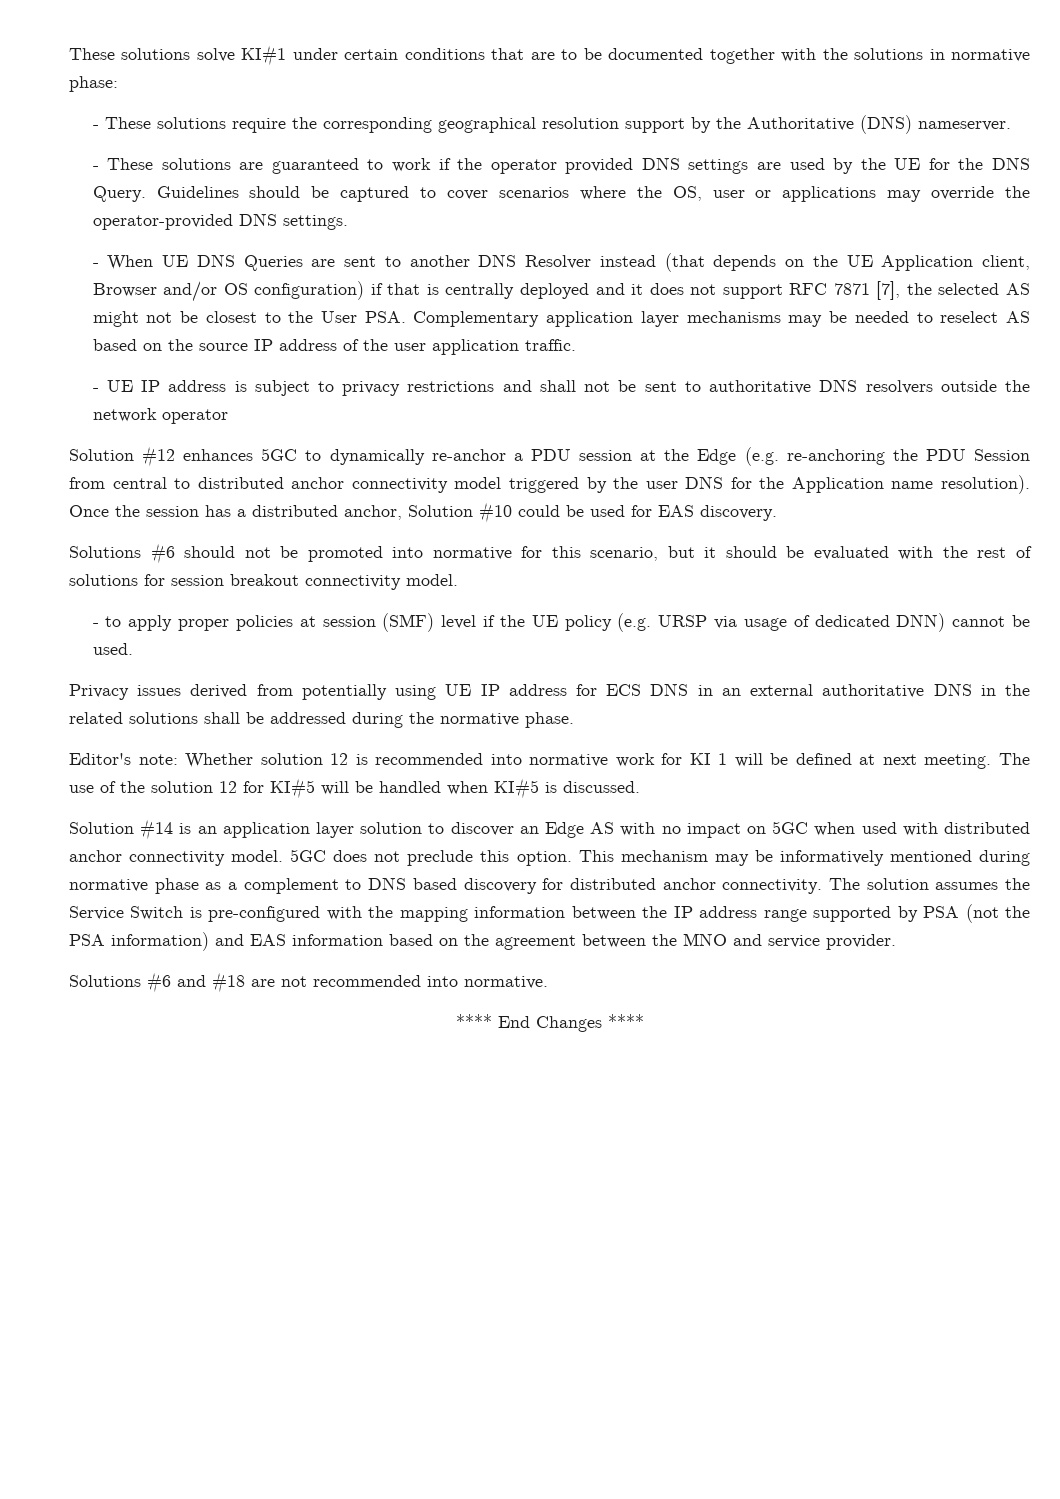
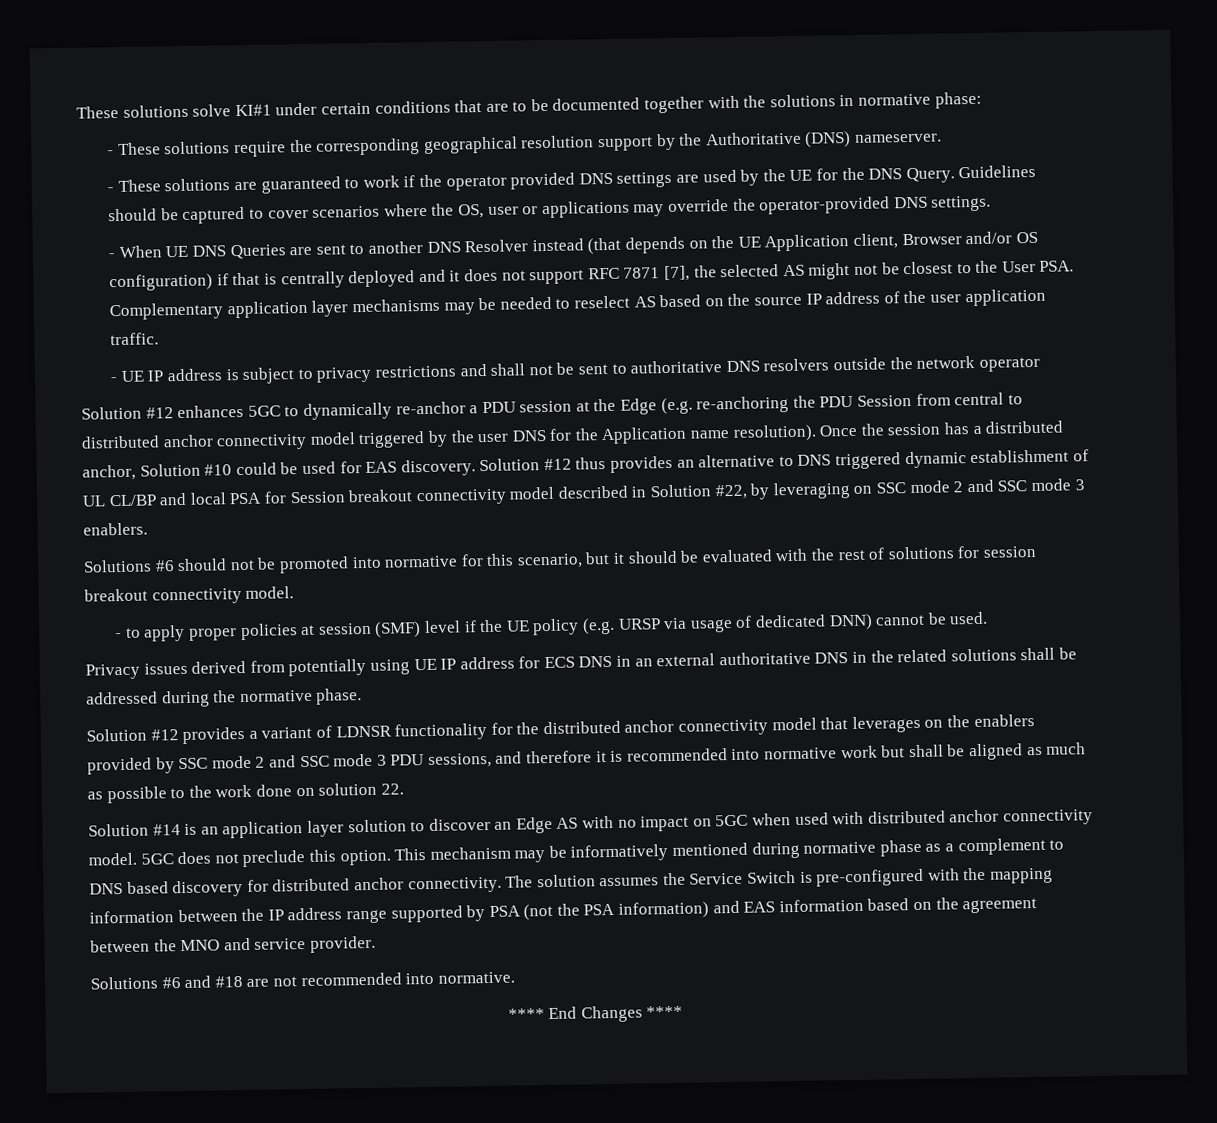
+ Solution #12 thus provides an alternative to DNS triggered dynamic establishment of UL CL/BP and local PSA for Session breakout connectivity model described in Solution #22, by leveraging on SSC mode 2 and SSC mode 3 enablers.
- Editor's note: Whether solution 12 is recommended into normative work for KI 1 will be defined at next meeting. The use of the solution 12 for KI#5 will be handled when KI#5 is discussed.
+ Solution #12 provides a variant of LDNSR functionality for the distributed anchor connectivity model that leverages on the enablers provided by SSC mode 2 and SSC mode 3 PDU sessions, and therefore it is recommended into normative work but shall be aligned as much as possible to the work done on solution 22.

